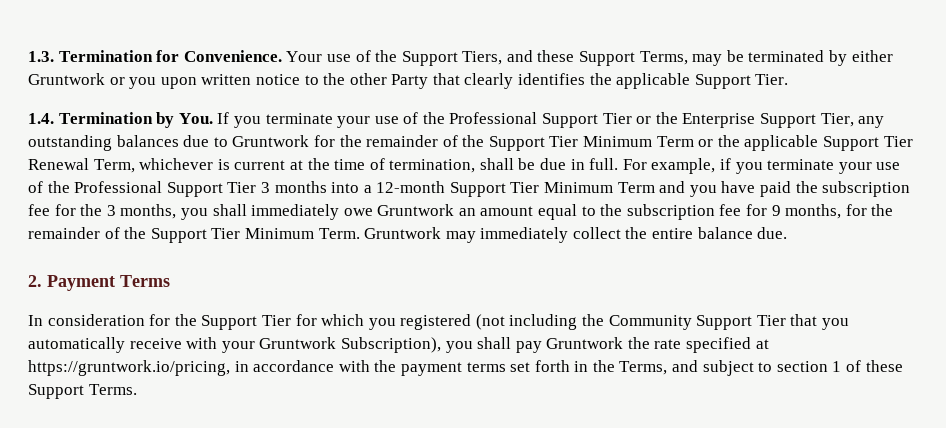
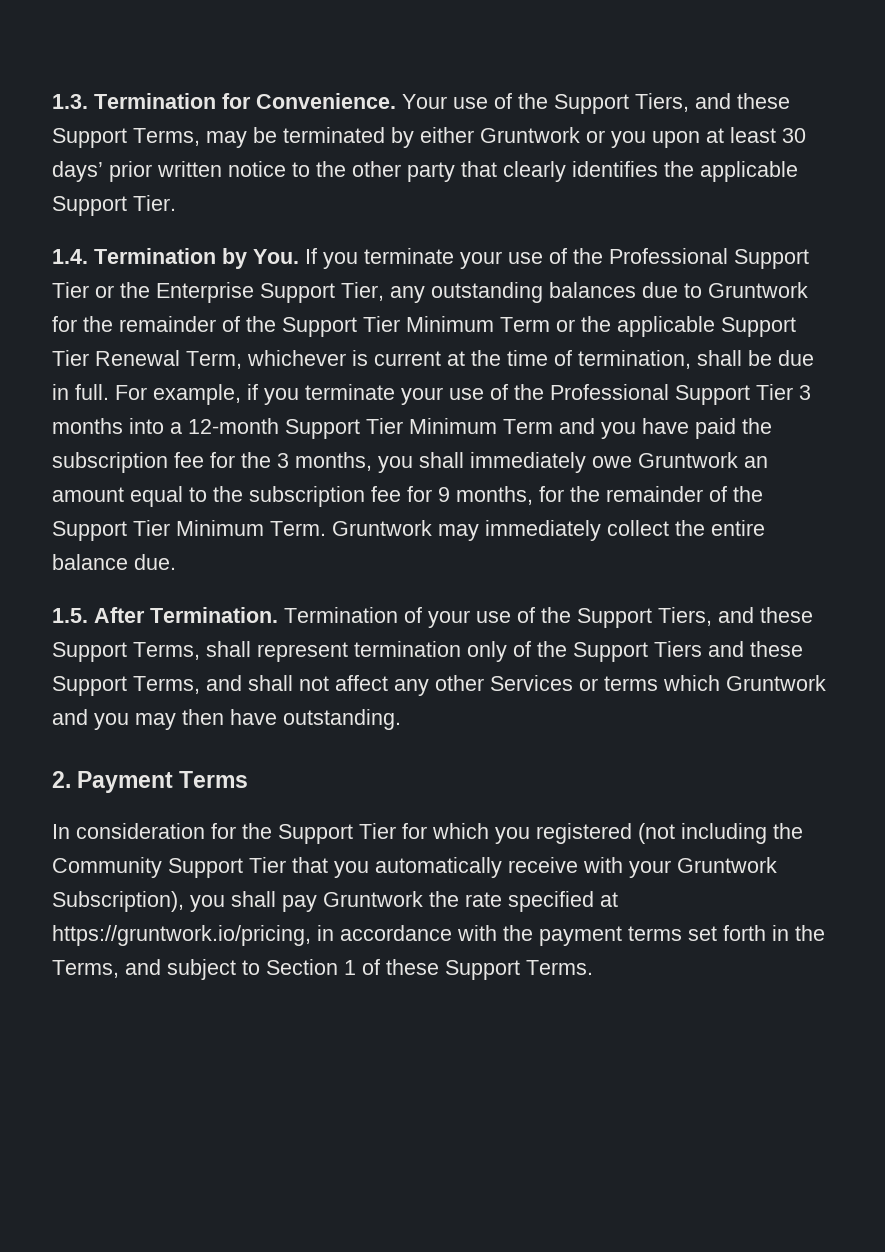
- Your use of the Support Tiers, and these Support Terms, may be terminated by either Gruntwork or you upon written notice to the other Party that clearly identifies the applicable Support Tier.
+ Your use of the Support Tiers, and these Support Terms, may be terminated by either Gruntwork or you upon at least 30 days’ prior written notice to the other party that clearly identifies the applicable Support Tier.
+ 1.5. After Termination. Termination of your use of the Support Tiers, and these Support Terms, shall represent termination only of the Support Tiers and these Support Terms, and shall not affect any other Services or terms which Gruntwork and you may then have outstanding.
- In consideration for the Support Tier for which you registered (not including the Community Support Tier that you automatically receive with your Gruntwork Subscription), you shall pay Gruntwork the rate specified at https://gruntwork.io/pricing, in accordance with the payment terms set forth in the Terms, and subject to section 1 of these Support Terms.
+ In consideration for the Support Tier for which you registered (not including the Community Support Tier that you automatically receive with your Gruntwork Subscription), you shall pay Gruntwork the rate specified at https://gruntwork.io/pricing, in accordance with the payment terms set forth in the Terms, and subject to Section 1 of these Support Terms.

